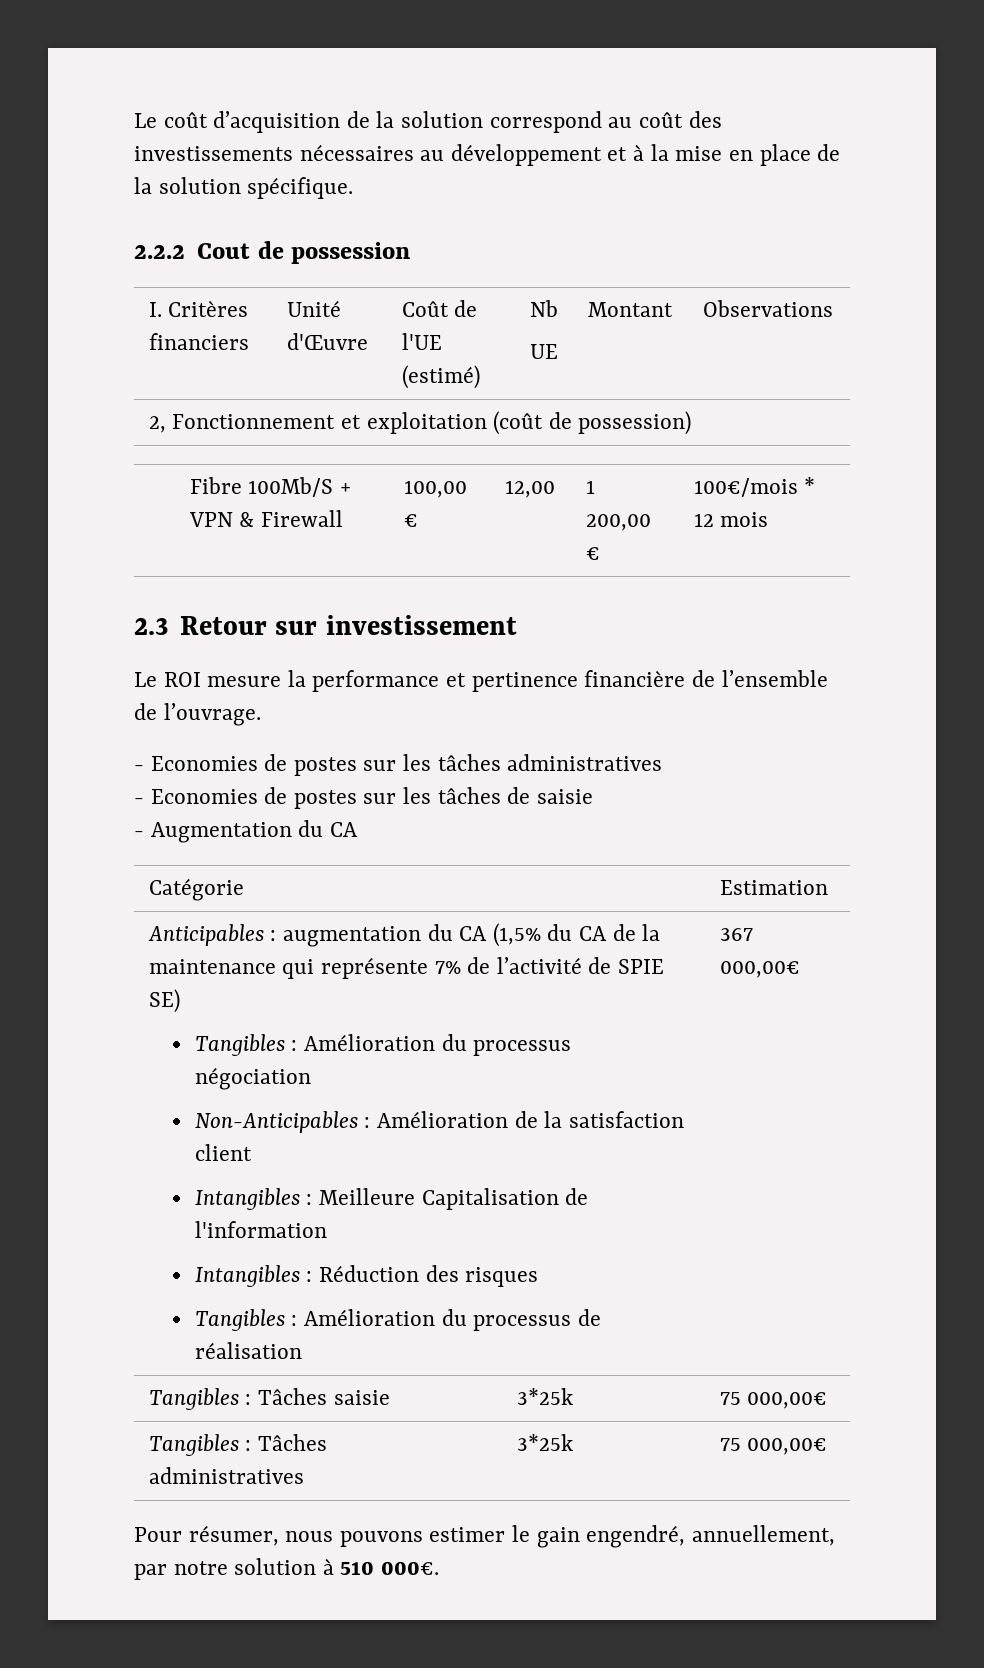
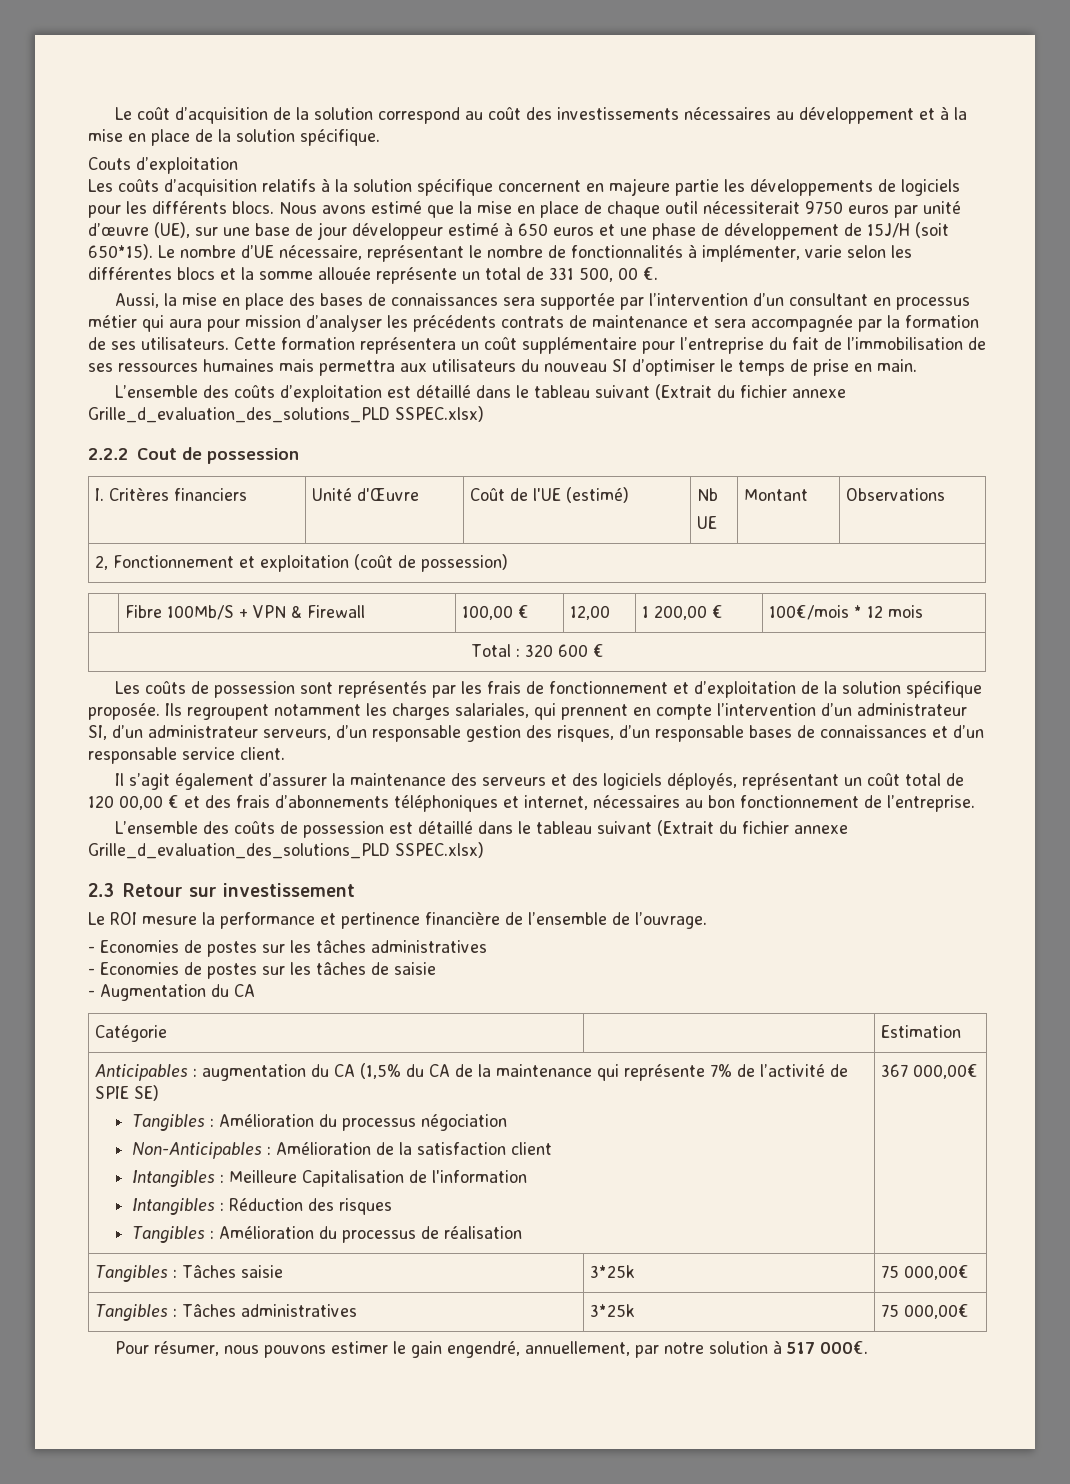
+ Couts d’exploitation
+ Les coûts d’acquisition relatifs à la solution spécifique concernent en majeure partie les développements de logiciels pour les différents blocs. Nous avons estimé que la mise en place de chaque outil nécessiterait 9750 euros par unité d’œuvre (UE), sur une base de jour développeur estimé à 650 euros et une phase de développement de 15J/H (soit 650*15). Le nombre d’UE nécessaire, représentant le nombre de fonctionnalités à implémenter, varie selon les différentes blocs et la somme allouée représente un total de 331 500, 00 €.
+ Aussi, la mise en place des bases de connaissances sera supportée par l’intervention d’un consultant en processus métier qui aura pour mission d’analyser les précédents contrats de maintenance et sera accompagnée par la formation de ses utilisateurs. Cette formation représentera un coût supplémentaire pour l’entreprise du fait de l’immobilisation de ses ressources humaines mais permettra aux utilisateurs du nouveau SI d’optimiser le temps de prise en main.
+ L’ensemble des coûts d’exploitation est détaillé dans le tableau suivant (Extrait du fichier annexe Grille_d_evaluation_des_solutions_PLD SSPEC.xlsx)
+ Total : 320 600 €
+ Les coûts de possession sont représentés par les frais de fonctionnement et d’exploitation de la solution spécifique proposée. Ils regroupent notamment les charges salariales, qui prennent en compte l’intervention d’un administrateur SI, d’un administrateur serveurs, d’un responsable gestion des risques, d’un responsable bases de connaissances et d’un responsable service client.
+ Il s’agit également d’assurer la maintenance des serveurs et des logiciels déployés, représentant un coût total de 120 00,00 € et des frais d’abonnements téléphoniques et internet, nécessaires au bon fonctionnement de l’entreprise.
+ L’ensemble des coûts de possession est détaillé dans le tableau suivant (Extrait du fichier annexe Grille_d_evaluation_des_solutions_PLD SSPEC.xlsx)
- Pour résumer, nous pouvons estimer le gain engendré, annuellement, par notre solution à 510 000€.
+ Pour résumer, nous pouvons estimer le gain engendré, annuellement, par notre solution à 517 000€.

